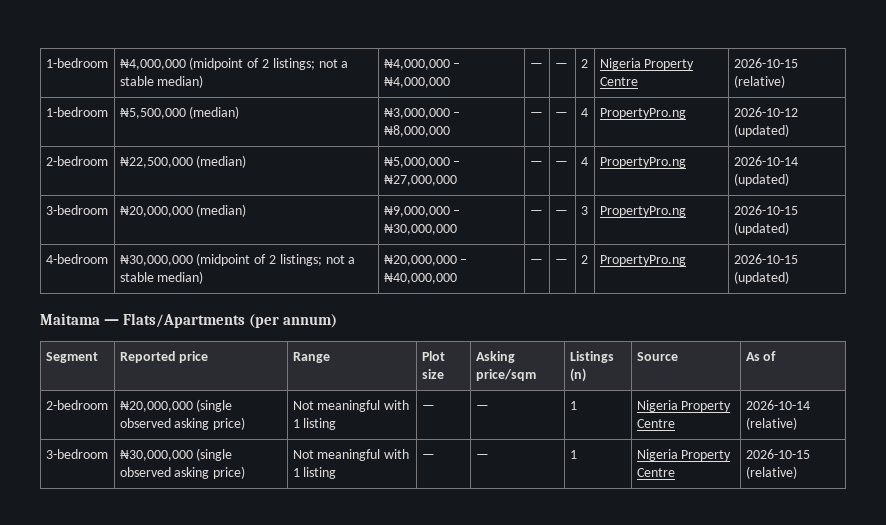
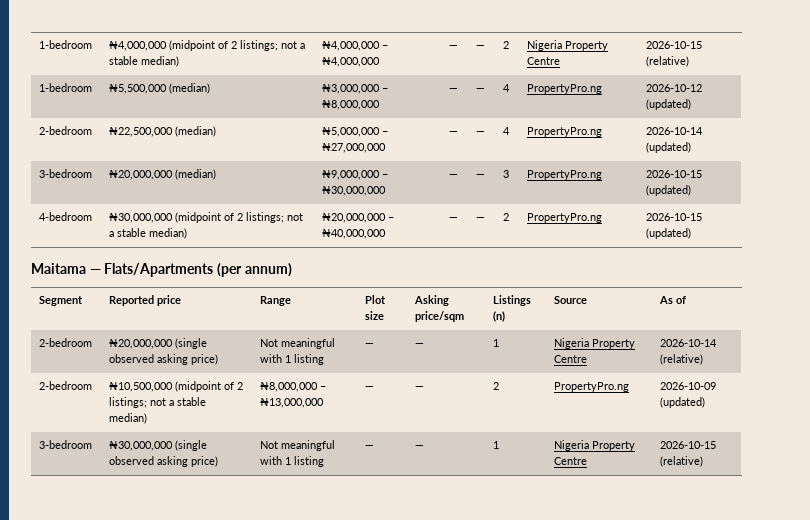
+ 2-bedroom | ₦10,500,000 (midpoint of 2 listings; not a stable median) | ₦8,000,000 – ₦13,000,000 | — | — | 2 | PropertyPro.ng | 2026-10-09 (updated)

